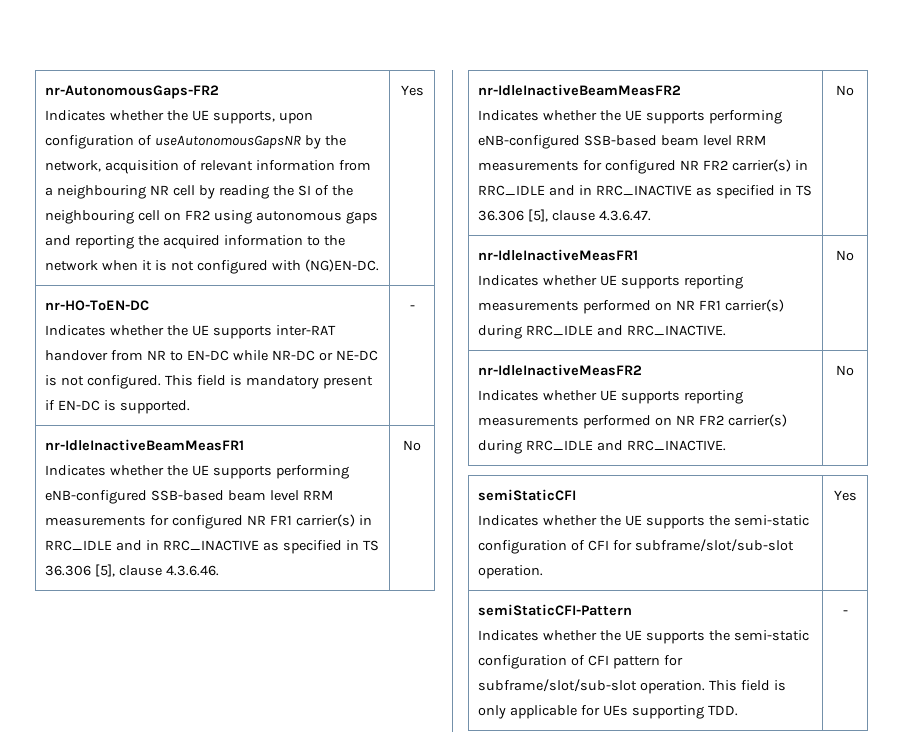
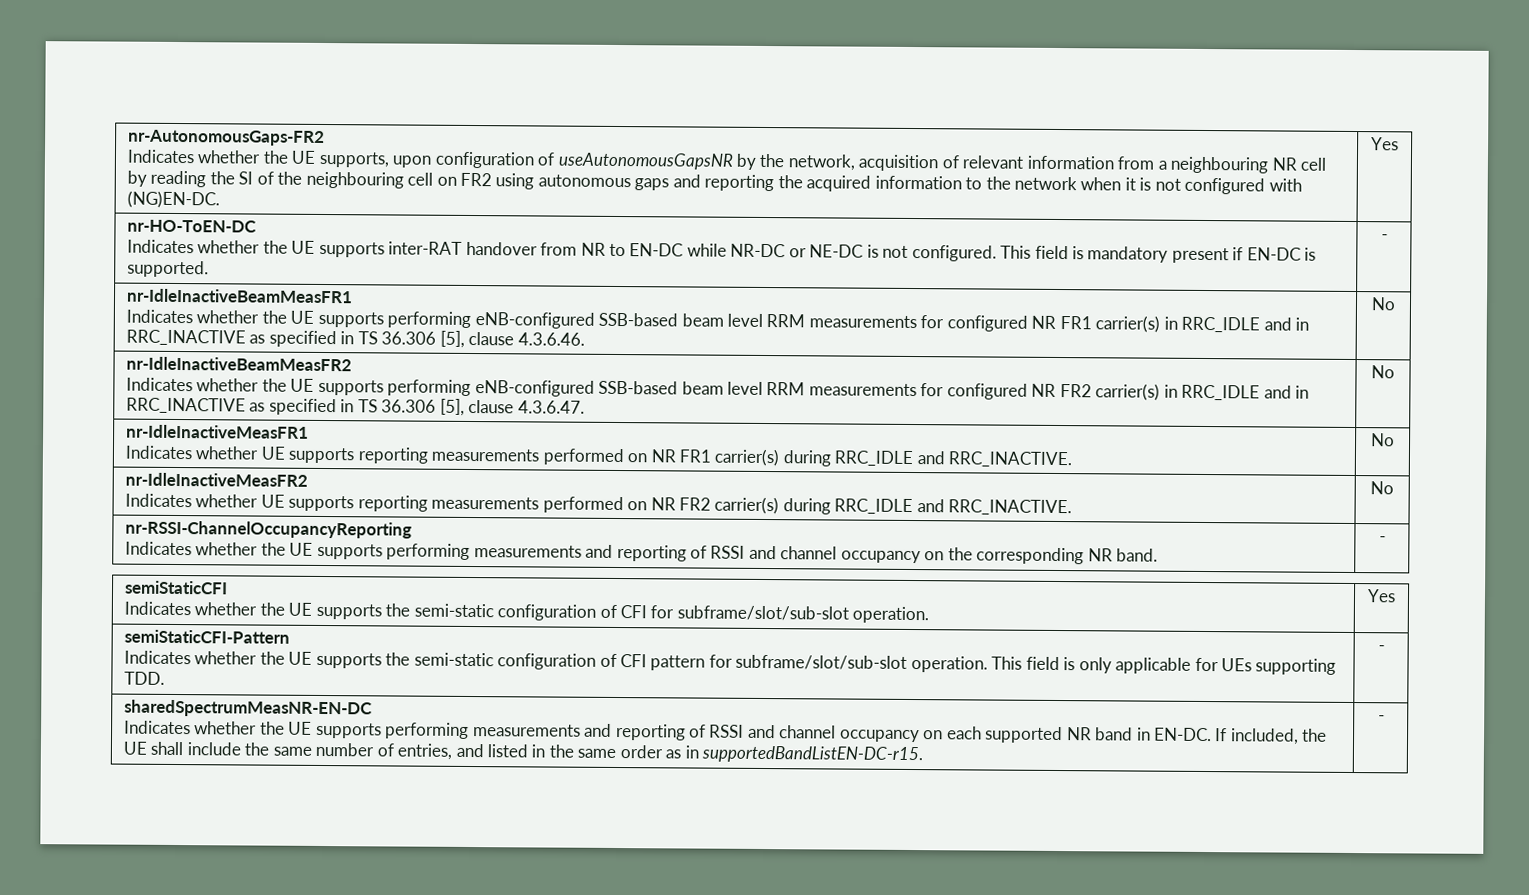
+ nr-RSSI-ChannelOccupancyReporting
+ Indicates whether the UE supports performing measurements and reporting of RSSI and channel occupancy on the corresponding NR band. | -
+ sharedSpectrumMeasNR-EN-DC
+ Indicates whether the UE supports performing measurements and reporting of RSSI and channel occupancy on each supported NR band in EN-DC. If included, the UE shall include the same number of entries, and listed in the same order as in supportedBandListEN-DC-r15. | -

